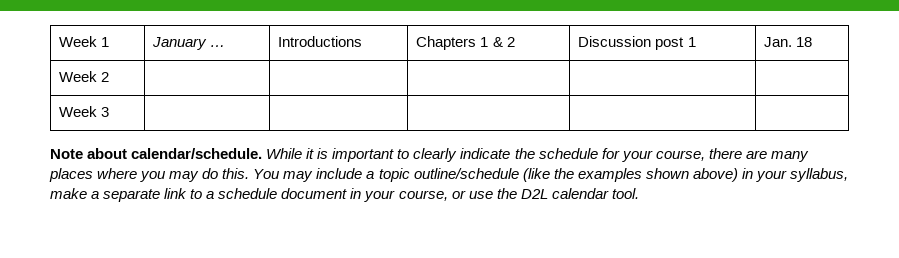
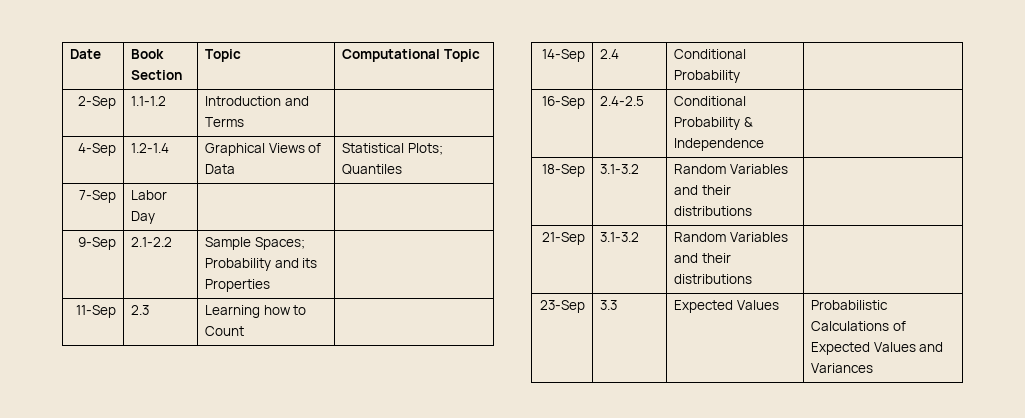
- Week 1 | January … | Introductions | Chapters 1 & 2 | Discussion post 1 | Jan. 18
- Week 2 | | | | |
- Week 3 | | | | |
- Note about calendar/schedule. While it is important to clearly indicate the schedule for your course, there are many places where you may do this. You may include a topic outline/schedule (like the examples shown above) in your syllabus, make a separate link to a schedule document in your course, or use the D2L calendar tool.
+ Date | Book Section | Topic | Computational Topic
+ 2-Sep | 1.1-1.2 | Introduction and Terms |
+ 4-Sep | 1.2-1.4 | Graphical Views of Data | Statistical Plots; Quantiles
+ 7-Sep | Labor Day | |
+ 9-Sep | 2.1-2.2 | Sample Spaces; Probability and its Properties |
+ 11-Sep | 2.3 | Learning how to Count |
+ 14-Sep | 2.4 | Conditional Probability |
+ 16-Sep | 2.4-2.5 | Conditional Probability & Independence |
+ 18-Sep | 3.1-3.2 | Random Variables and their distributions |
+ 21-Sep | 3.1-3.2 | Random Variables and their distributions |
+ 23-Sep | 3.3 | Expected Values | Probabilistic Calculations of Expected Values and Variances

